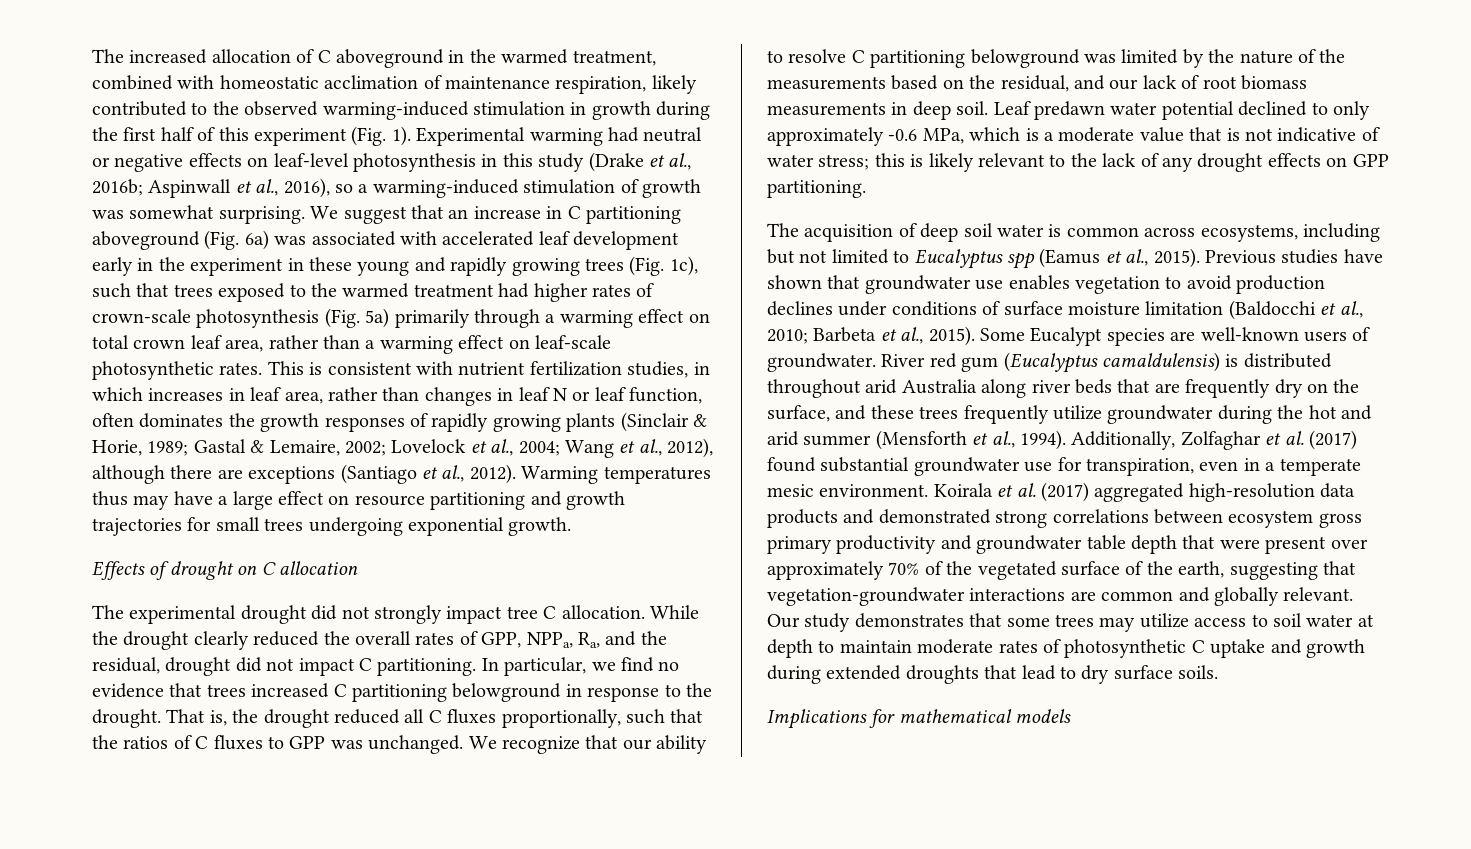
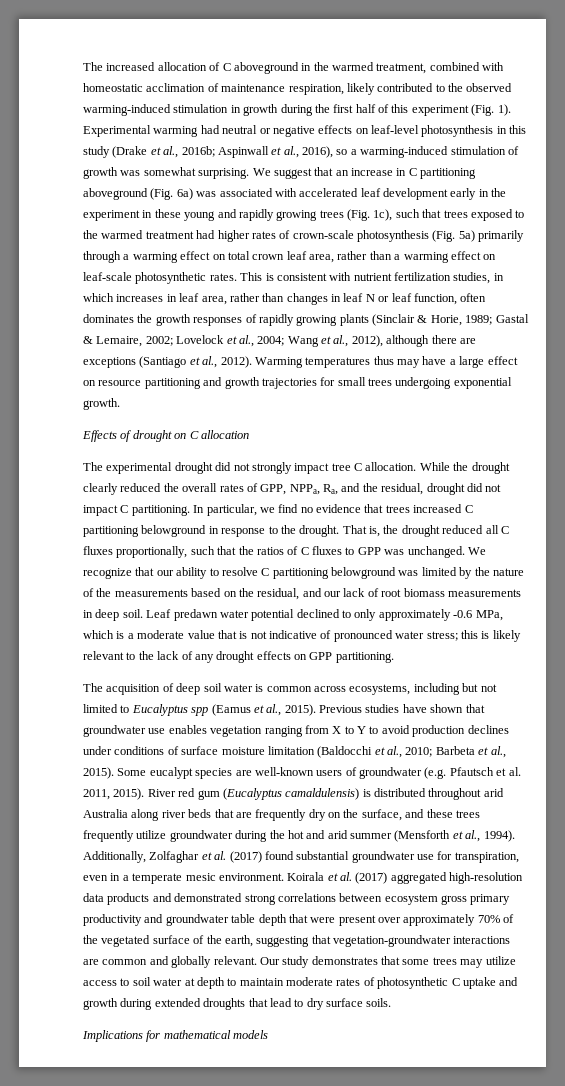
- Leaf predawn water potential declined to only approximately -0.6 MPa, which is a moderate value that is not indicative of water stress; this is likely relevant to the lack of any drought effects on GPP partitioning.
+ Leaf predawn water potential declined to only approximately -0.6 MPa, which is a moderate value that is not indicative of pronounced water stress; this is likely relevant to the lack of any drought effects on GPP partitioning.
- Previous studies have shown that groundwater use enables vegetation to avoid production declines under conditions of surface moisture limitation (Baldocchi et al., 2010; Barbeta et al., 2015).
+ Previous studies have shown that groundwater use enables vegetation ranging from X to Y to avoid production declines under conditions of surface moisture limitation (Baldocchi et al., 2010; Barbeta et al., 2015).
- Some Eucalypt species are well-known users of groundwater.
+ Some eucalypt species are well-known users of groundwater (e.g. Pfautsch et al. 2011, 2015).

